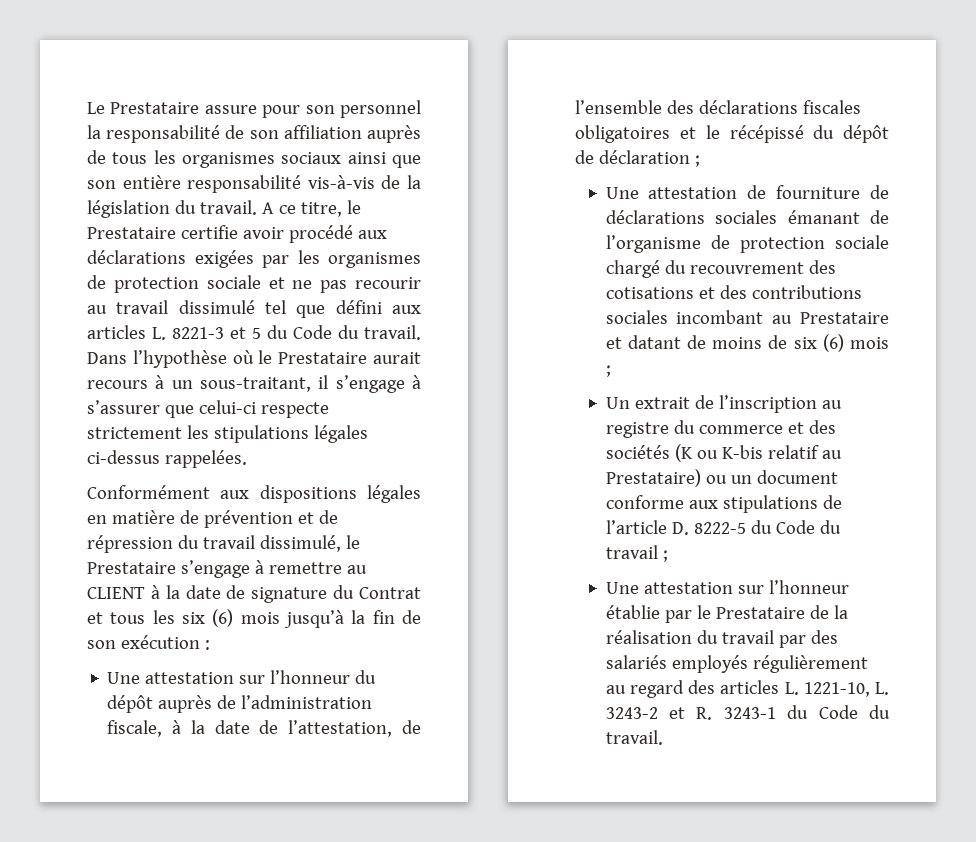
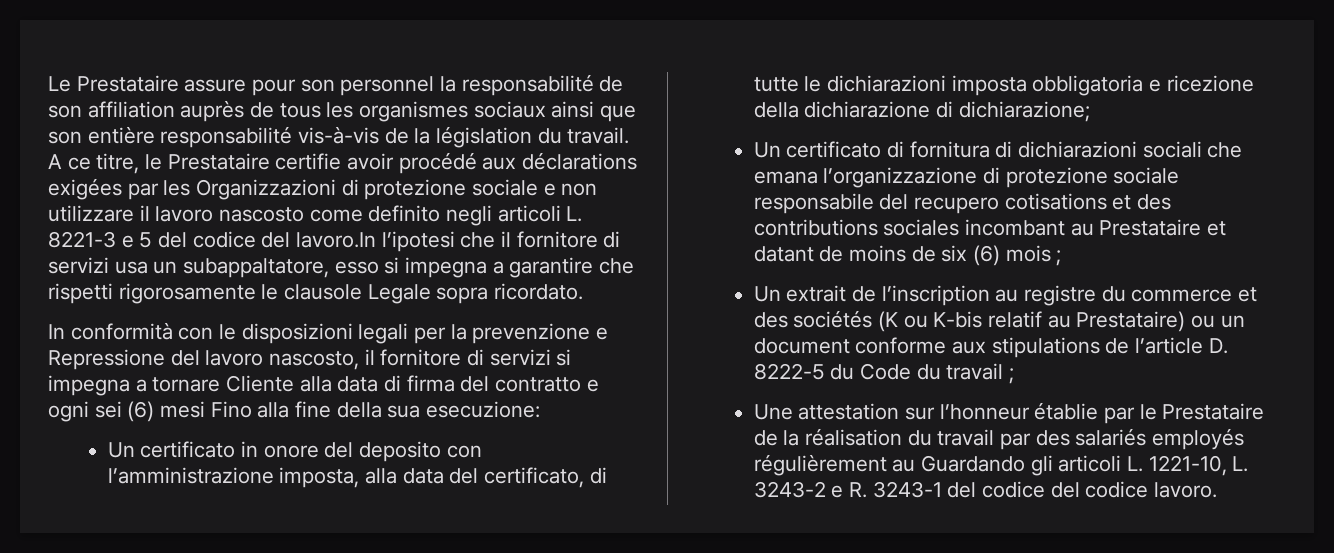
- A ce titre, le Prestataire certifie avoir procédé aux déclarations exigées par les organismes de protection sociale et ne pas recourir au travail dissimulé tel que défini aux articles L. 8221-3 et 5 du Code du travail. Dans l’hypothèse où le Prestataire aurait recours à un sous-traitant, il s’engage à s’assurer que celui-ci respecte strictement les stipulations légales ci-dessus rappelées.
- Conformément aux dispositions légales en matière de prévention et de répression du travail dissimulé, le Prestataire s’engage à remettre au CLIENT à la date de signature du Contrat et tous les six (6) mois jusqu’à la fin de son exécution :
- Une attestation sur l’honneur du dépôt auprès de l’administration fiscale, à la date de l’attestation, de l’ensemble des déclarations fiscales obligatoires et le récépissé du dépôt de déclaration ;
- Une attestation de fourniture de déclarations sociales émanant de l’organisme de protection sociale chargé du recouvrement des cotisations et des contributions sociales incombant au Prestataire et datant de moins de six (6) mois ;
+ A ce titre, le Prestataire certifie avoir procédé aux déclarations exigées par les Organizzazioni di protezione sociale e non utilizzare il lavoro nascosto come definito negli articoli L. 8221-3 e 5 del codice del lavoro.In l’ipotesi che il fornitore di servizi usa un subappaltatore, esso si impegna a garantire che rispetti rigorosamente le clausole Legale sopra ricordato.
+ In conformità con le disposizioni legali per la prevenzione e Repressione del lavoro nascosto, il fornitore di servizi si impegna a tornare Cliente alla data di firma del contratto e ogni sei (6) mesi Fino alla fine della sua esecuzione:
+ Un certificato in onore del deposito con l’amministrazione imposta, alla data del certificato, di tutte le dichiarazioni imposta obbligatoria e ricezione della dichiarazione di dichiarazione;
+ Un certificato di fornitura di dichiarazioni sociali che emana l’organizzazione di protezione sociale responsabile del recupero cotisations et des contributions sociales incombant au Prestataire et datant de moins de six (6) mois ;
- Une attestation sur l’honneur établie par le Prestataire de la réalisation du travail par des salariés employés régulièrement au regard des articles L. 1221-10, L. 3243-2 et R. 3243-1 du Code du travail.
+ Une attestation sur l’honneur établie par le Prestataire de la réalisation du travail par des salariés employés régulièrement au Guardando gli articoli L. 1221-10, L. 3243-2 e R. 3243-1 del codice del codice lavoro.

